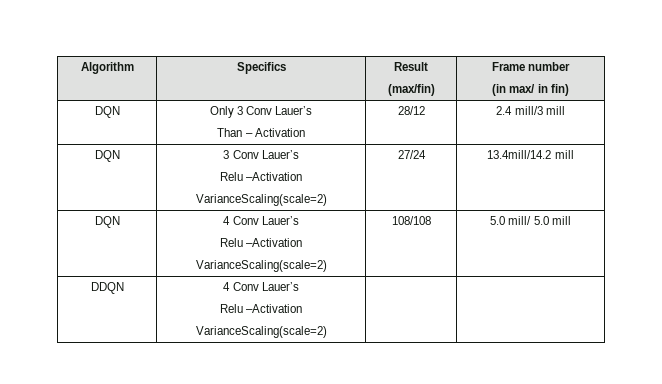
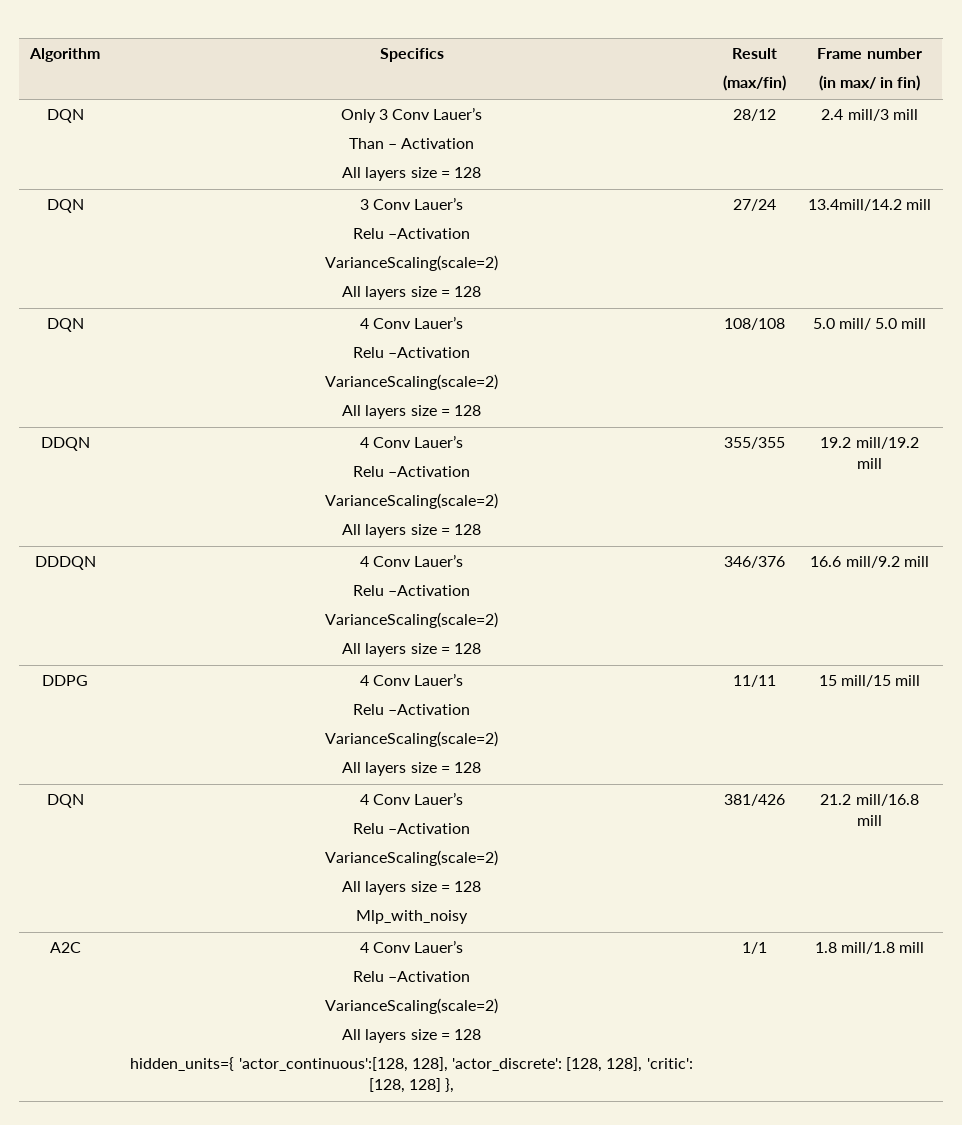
  DQN | Only 3 Conv Lauer’s
- Than – Activation | 28/12 | 2.4 mill/3 mill
+ Than – Activation
+ All layers size = 128 | 28/12 | 2.4 mill/3 mill
  DQN | 3 Conv Lauer’s
  Relu –Activation
- VarianceScaling(scale=2) | 27/24 | 13.4mill/14.2 mill
+ VarianceScaling(scale=2)
+ All layers size = 128 | 27/24 | 13.4mill/14.2 mill
  DQN | 4 Conv Lauer’s
  Relu –Activation
- VarianceScaling(scale=2) | 108/108 | 5.0 mill/ 5.0 mill
+ VarianceScaling(scale=2)
+ All layers size = 128 | 108/108 | 5.0 mill/ 5.0 mill
  DDQN | 4 Conv Lauer’s
  Relu –Activation
- VarianceScaling(scale=2) | |
+ VarianceScaling(scale=2)
+ All layers size = 128 | 355/355 | 19.2 mill/19.2 mill
+ DDDQN | 4 Conv Lauer’s
+ Relu –Activation
+ VarianceScaling(scale=2)
+ All layers size = 128 | 346/376 | 16.6 mill/9.2 mill
+ DDPG | 4 Conv Lauer’s
+ Relu –Activation
+ VarianceScaling(scale=2)
+ All layers size = 128 | 11/11 | 15 mill/15 mill
+ DQN | 4 Conv Lauer’s
+ Relu –Activation
+ VarianceScaling(scale=2)
+ All layers size = 128
+ Mlp_with_noisy | 381/426 | 21.2 mill/16.8 mill
+ A2C | 4 Conv Lauer’s
+ Relu –Activation
+ VarianceScaling(scale=2)
+ All layers size = 128
+ hidden_units={ 'actor_continuous':[128, 128], 'actor_discrete': [128, 128], 'critic': [128, 128] }, | 1/1 | 1.8 mill/1.8 mill

